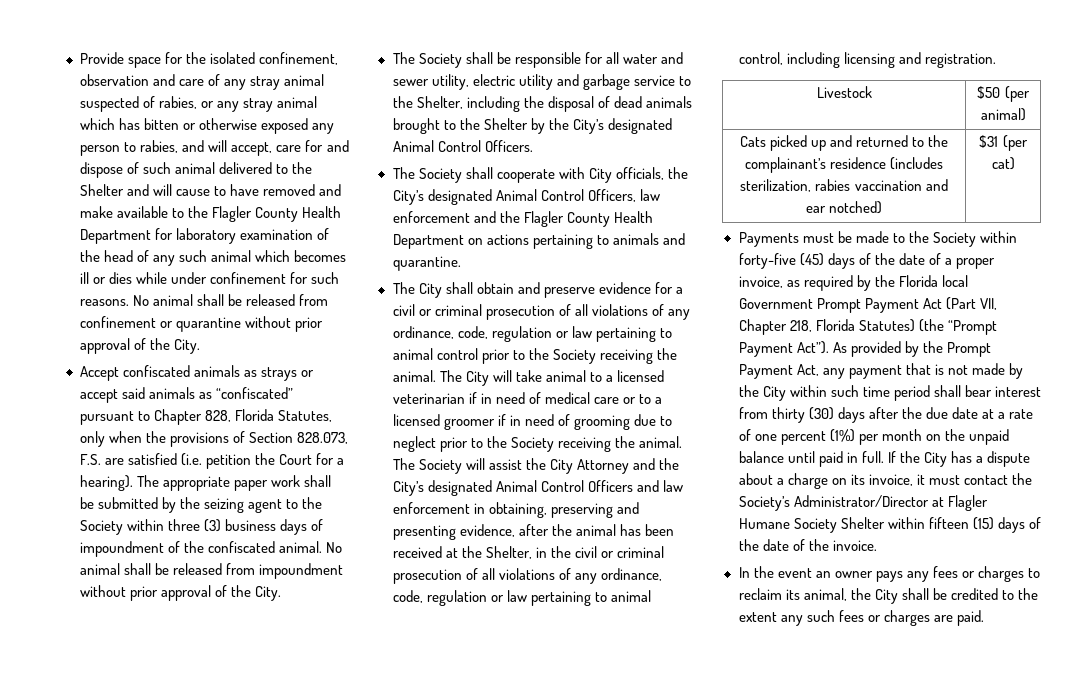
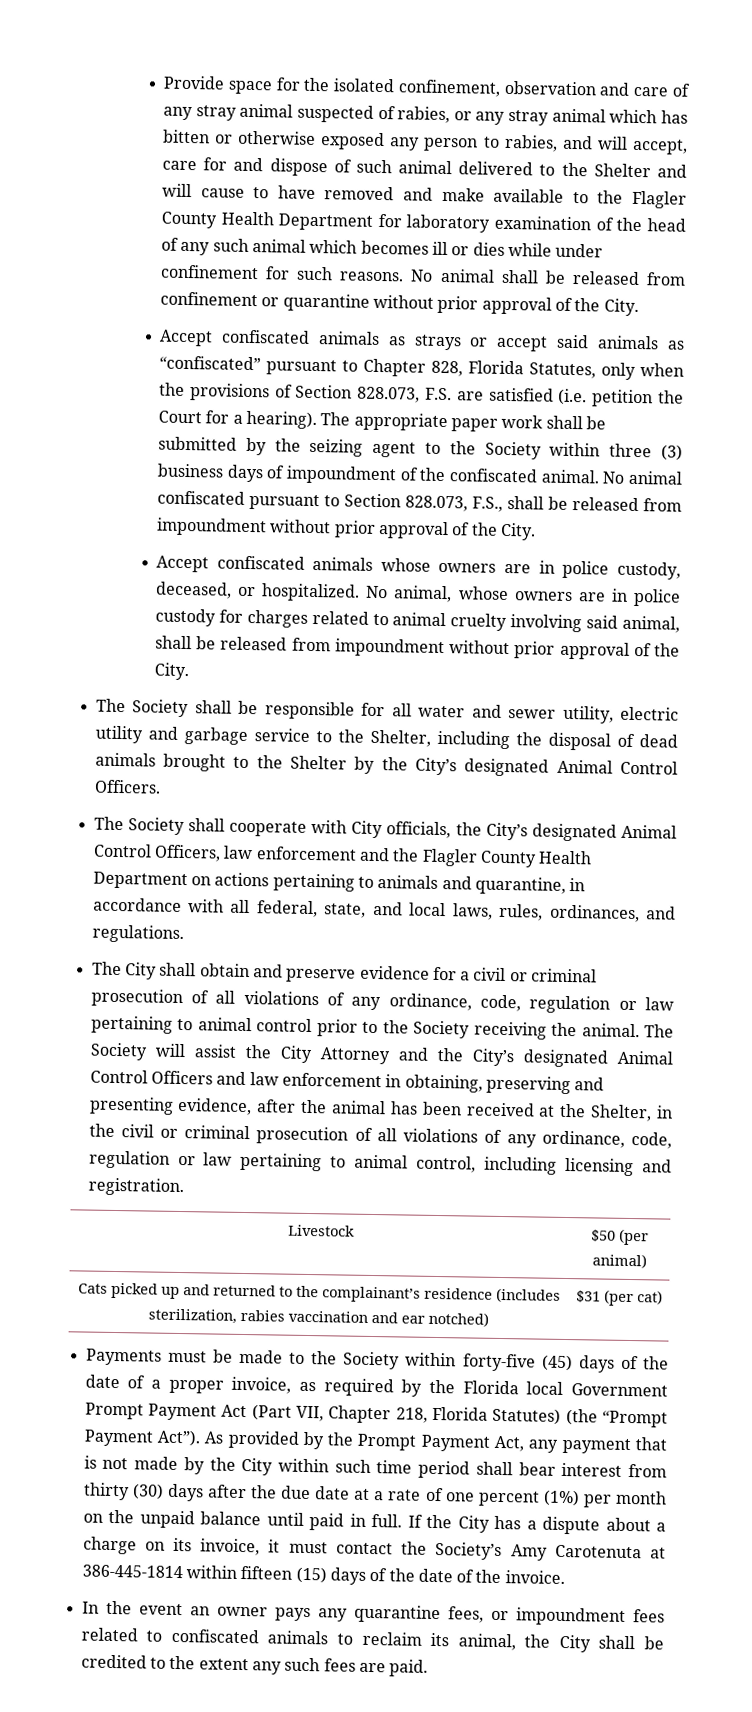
- No animal shall be released from impoundment without prior approval of the City.
+ No animal confiscated pursuant to Section 828.073, F.S., shall be released from impoundment without prior approval of the City.
+ Accept confiscated animals whose owners are in police custody, deceased, or hospitalized. No animal, whose owners are in police custody for charges related to animal cruelty involving said animal, shall be released from impoundment without prior approval of the City.
- The Society shall cooperate with City officials, the City’s designated Animal Control Officers, law enforcement and the Flagler County Health Department on actions pertaining to animals and quarantine.
+ The Society shall cooperate with City officials, the City’s designated Animal Control Officers, law enforcement and the Flagler County Health Department on actions pertaining to animals and quarantine, in accordance with all federal, state, and local laws, rules, ordinances, and regulations.
- The City will take animal to a licensed veterinarian if in need of medical care or to a licensed groomer if in need of grooming due to neglect prior to the Society receiving the animal. The Society will assist the City Attorney and the City’s designated Animal Control Officers and law enforcement in obtaining, preserving and presenting evidence, after the animal has been received at the Shelter, in the civil or criminal prosecution of all violations of any ordinance, code, regulation or law pertaining to animal control, including licensing and registration.
+ The Society will assist the City Attorney and the City’s designated Animal Control Officers and law enforcement in obtaining, preserving and presenting evidence, after the animal has been received at the Shelter, in the civil or criminal prosecution of all violations of any ordinance, code, regulation or law pertaining to animal control, including licensing and registration.
- If the City has a dispute about a charge on its invoice, it must contact the Society’s Administrator/Director at Flagler Humane Society Shelter within fifteen (15) days of the date of the invoice.
+ If the City has a dispute about a charge on its invoice, it must contact the Society’s Amy Carotenuta at 386-445-1814 within fifteen (15) days of the date of the invoice.
- In the event an owner pays any fees or charges to reclaim its animal, the City shall be credited to the extent any such fees or charges are paid.
+ In the event an owner pays any quarantine fees, or impoundment fees related to confiscated animals to reclaim its animal, the City shall be credited to the extent any such fees are paid.

